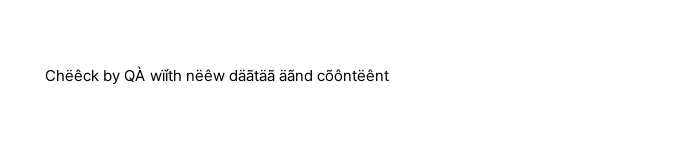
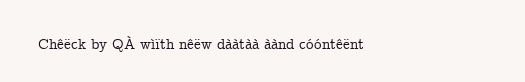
- Chëêck by QÀ wïíth nëêw däãtäã äãnd cõôntëênt
+ Chêëck by QÀ wìïth nêëw dààtàà àànd cóóntêënt

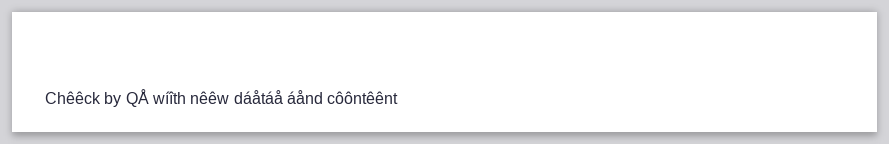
- Chêëck by QÀ wìïth nêëw dààtàà àànd cóóntêënt
+ Chêêck by QÅ wíîth nêêw dáåtáå áånd côôntêênt

